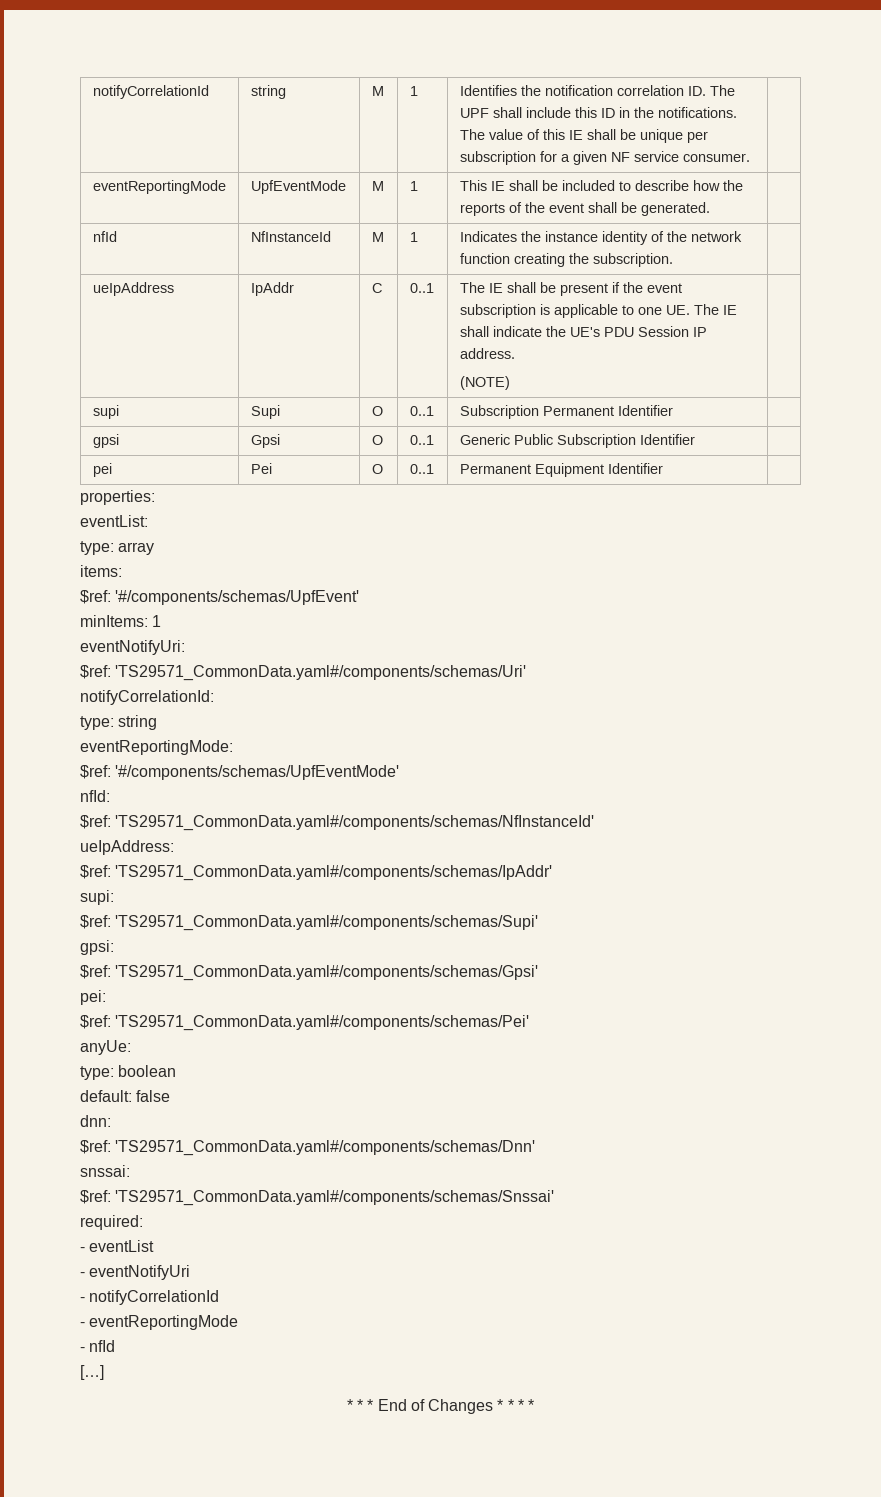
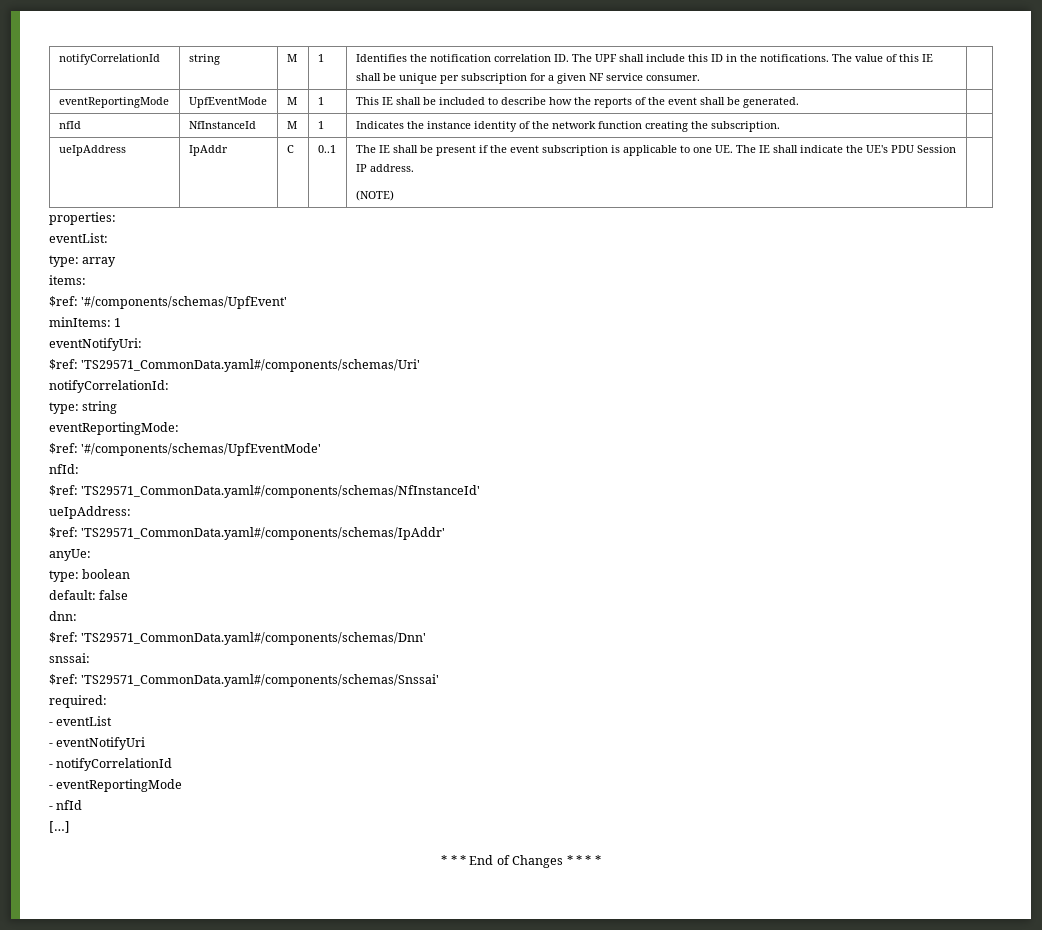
- supi | Supi | O | 0..1 | Subscription Permanent Identifier |
- gpsi | Gpsi | O | 0..1 | Generic Public Subscription Identifier |
- pei | Pei | O | 0..1 | Permanent Equipment Identifier |
- supi:
- $ref: 'TS29571_CommonData.yaml#/components/schemas/Supi'
- gpsi:
- $ref: 'TS29571_CommonData.yaml#/components/schemas/Gpsi'
- pei:
- $ref: 'TS29571_CommonData.yaml#/components/schemas/Pei'

